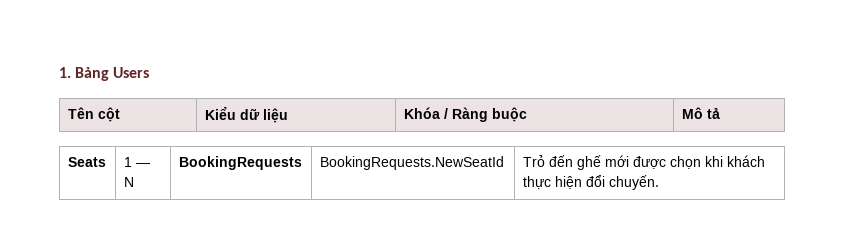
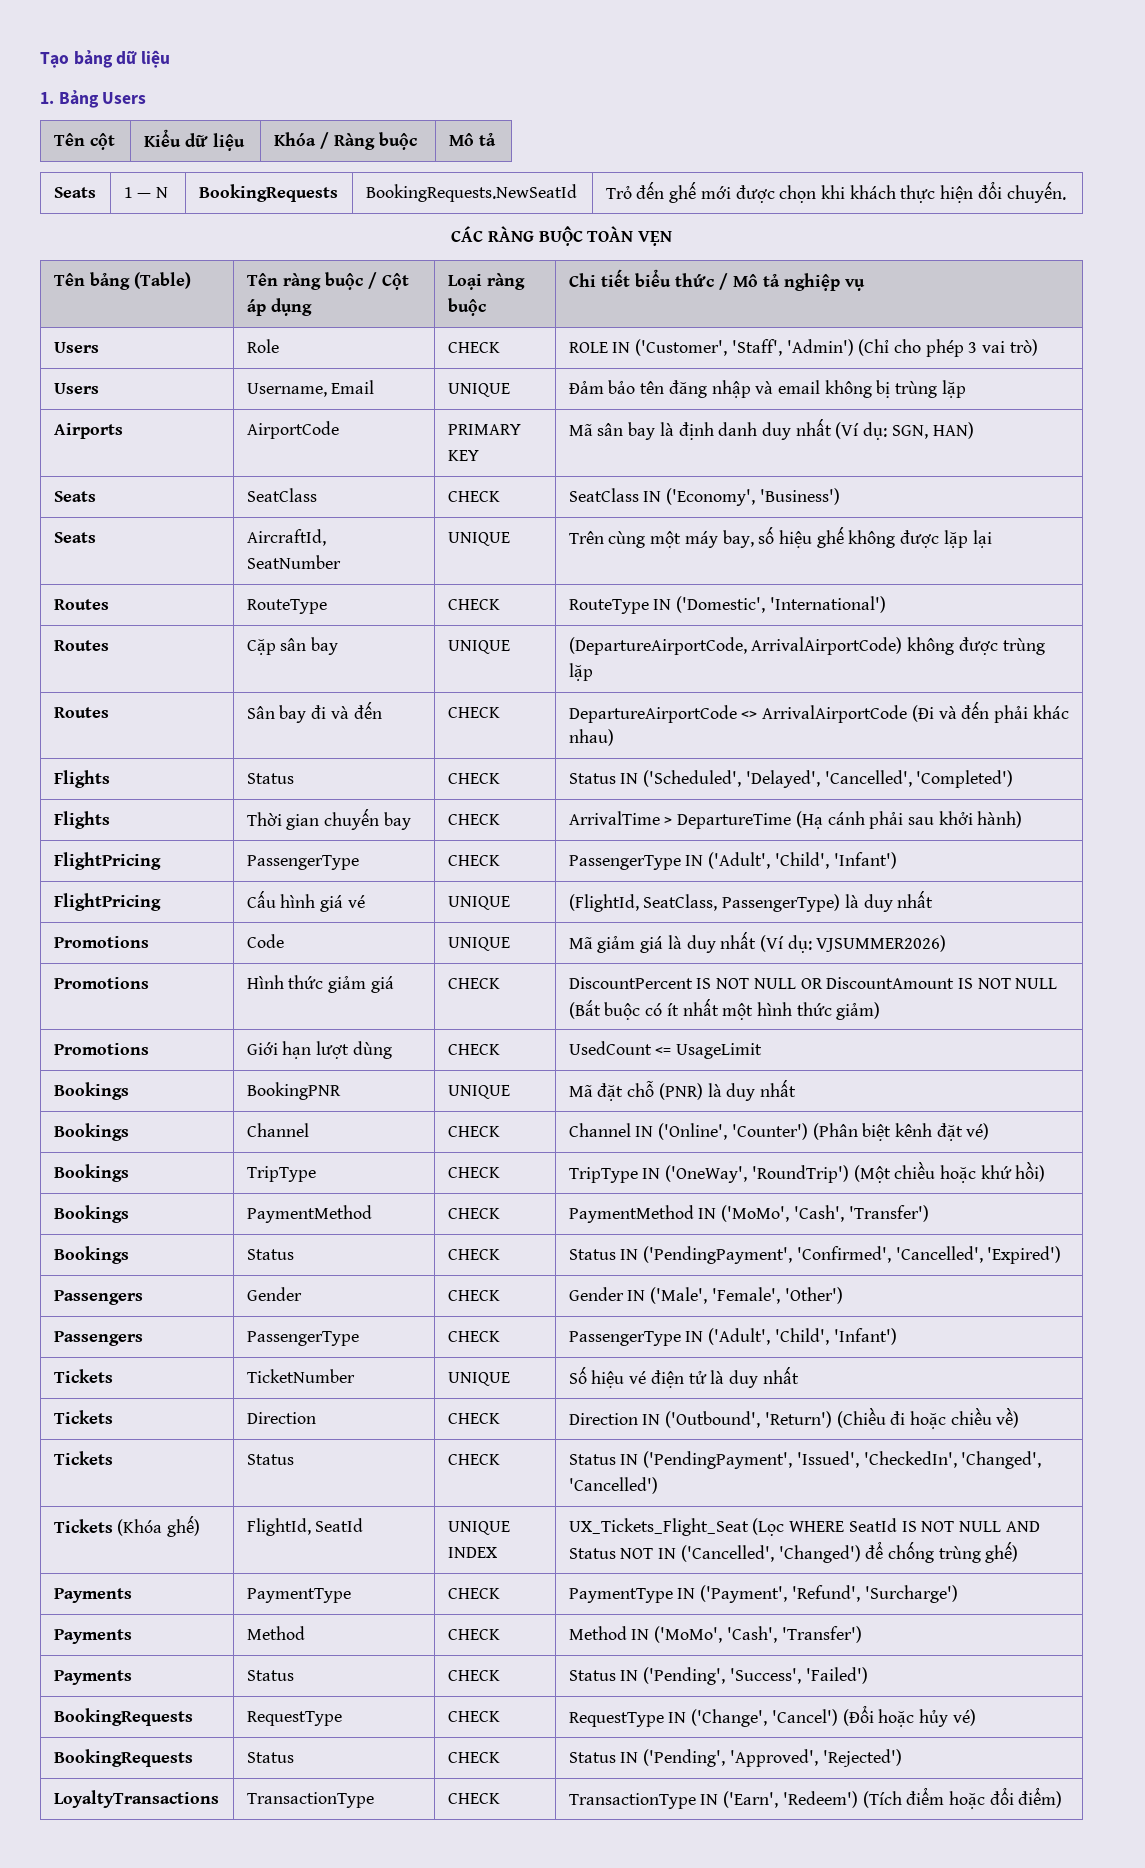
+ Tạo bảng dữ liệu
+ CÁC RÀNG BUỘC TOÀN VẸN
+ Tên bảng (Table) | Tên ràng buộc / Cột áp dụng | Loại ràng buộc | Chi tiết biểu thức / Mô tả nghiệp vụ
+ Users | Role | CHECK | ROLE IN ('Customer', 'Staff', 'Admin') (Chỉ cho phép 3 vai trò)
+ Users | Username, Email | UNIQUE | Đảm bảo tên đăng nhập và email không bị trùng lặp
+ Airports | AirportCode | PRIMARY KEY | Mã sân bay là định danh duy nhất (Ví dụ: SGN, HAN)
+ Seats | SeatClass | CHECK | SeatClass IN ('Economy', 'Business')
+ Seats | AircraftId, SeatNumber | UNIQUE | Trên cùng một máy bay, số hiệu ghế không được lặp lại
+ Routes | RouteType | CHECK | RouteType IN ('Domestic', 'International')
+ Routes | Cặp sân bay | UNIQUE | (DepartureAirportCode, ArrivalAirportCode) không được trùng lặp
+ Routes | Sân bay đi và đến | CHECK | DepartureAirportCode <> ArrivalAirportCode (Đi và đến phải khác nhau)
+ Flights | Status | CHECK | Status IN ('Scheduled', 'Delayed', 'Cancelled', 'Completed')
+ Flights | Thời gian chuyến bay | CHECK | ArrivalTime > DepartureTime (Hạ cánh phải sau khởi hành)
+ FlightPricing | PassengerType | CHECK | PassengerType IN ('Adult', 'Child', 'Infant')
+ FlightPricing | Cấu hình giá vé | UNIQUE | (FlightId, SeatClass, PassengerType) là duy nhất
+ Promotions | Code | UNIQUE | Mã giảm giá là duy nhất (Ví dụ: VJSUMMER2026)
+ Promotions | Hình thức giảm giá | CHECK | DiscountPercent IS NOT NULL OR DiscountAmount IS NOT NULL (Bắt buộc có ít nhất một hình thức giảm)
+ Promotions | Giới hạn lượt dùng | CHECK | UsedCount <= UsageLimit
+ Bookings | BookingPNR | UNIQUE | Mã đặt chỗ (PNR) là duy nhất
+ Bookings | Channel | CHECK | Channel IN ('Online', 'Counter') (Phân biệt kênh đặt vé)
+ Bookings | TripType | CHECK | TripType IN ('OneWay', 'RoundTrip') (Một chiều hoặc khứ hồi)
+ Bookings | PaymentMethod | CHECK | PaymentMethod IN ('MoMo', 'Cash', 'Transfer')
+ Bookings | Status | CHECK | Status IN ('PendingPayment', 'Confirmed', 'Cancelled', 'Expired')
+ Passengers | Gender | CHECK | Gender IN ('Male', 'Female', 'Other')
+ Passengers | PassengerType | CHECK | PassengerType IN ('Adult', 'Child', 'Infant')
+ Tickets | TicketNumber | UNIQUE | Số hiệu vé điện tử là duy nhất
+ Tickets | Direction | CHECK | Direction IN ('Outbound', 'Return') (Chiều đi hoặc chiều về)
+ Tickets | Status | CHECK | Status IN ('PendingPayment', 'Issued', 'CheckedIn', 'Changed', 'Cancelled')
+ Tickets (Khóa ghế) | FlightId, SeatId | UNIQUE INDEX | UX_Tickets_Flight_Seat (Lọc WHERE SeatId IS NOT NULL AND Status NOT IN ('Cancelled', 'Changed') để chống trùng ghế)
+ Payments | PaymentType | CHECK | PaymentType IN ('Payment', 'Refund', 'Surcharge')
+ Payments | Method | CHECK | Method IN ('MoMo', 'Cash', 'Transfer')
+ Payments | Status | CHECK | Status IN ('Pending', 'Success', 'Failed')
+ BookingRequests | RequestType | CHECK | RequestType IN ('Change', 'Cancel') (Đổi hoặc hủy vé)
+ BookingRequests | Status | CHECK | Status IN ('Pending', 'Approved', 'Rejected')
+ LoyaltyTransactions | TransactionType | CHECK | TransactionType IN ('Earn', 'Redeem') (Tích điểm hoặc đổi điểm)

